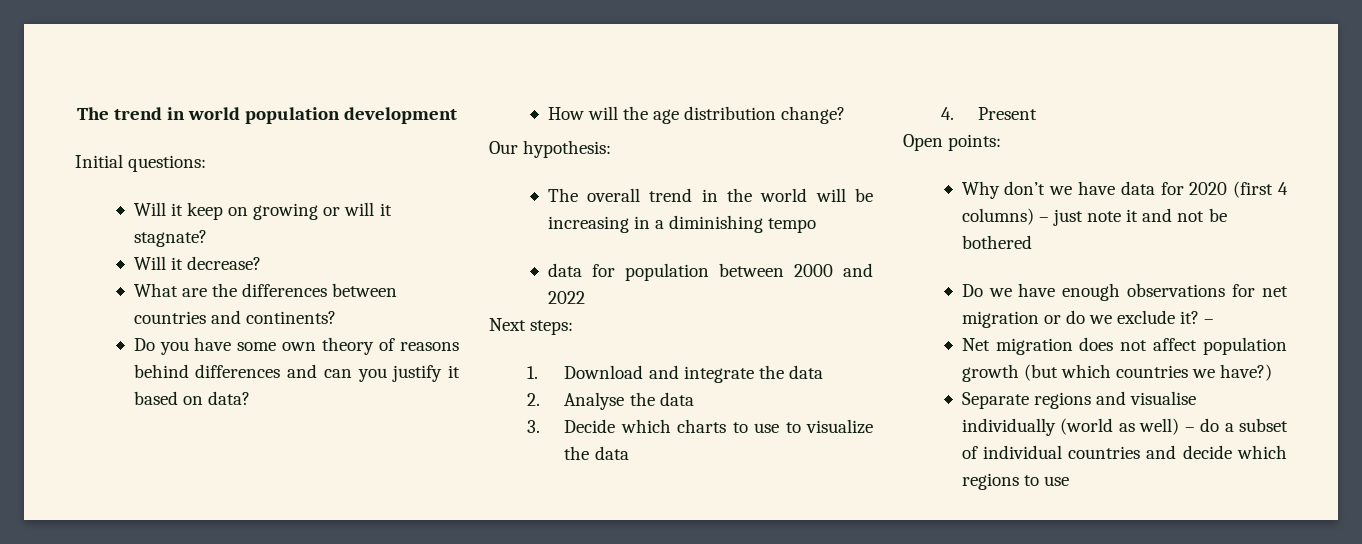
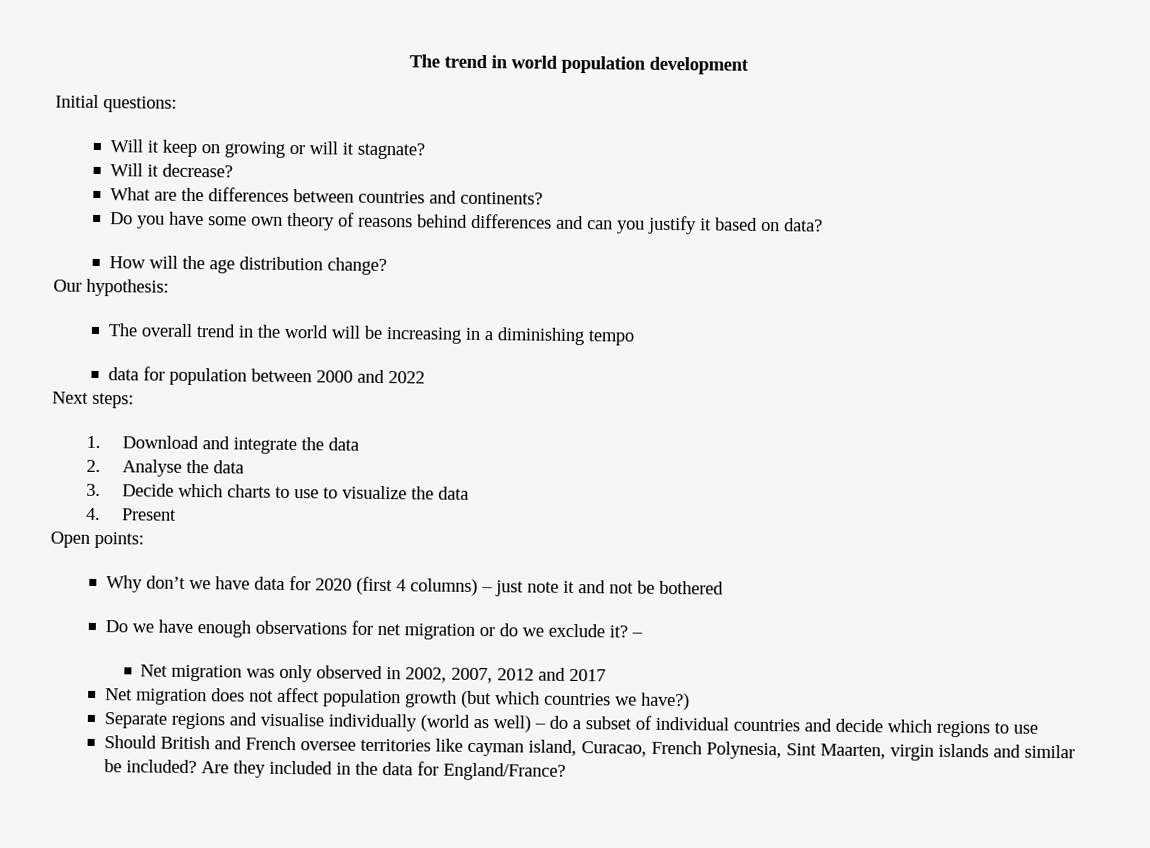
+ Net migration was only observed in 2002, 2007, 2012 and 2017
+ Should British and French oversee territories like cayman island, Curacao, French Polynesia, Sint Maarten, virgin islands and similar be included? Are they included in the data for England/France?

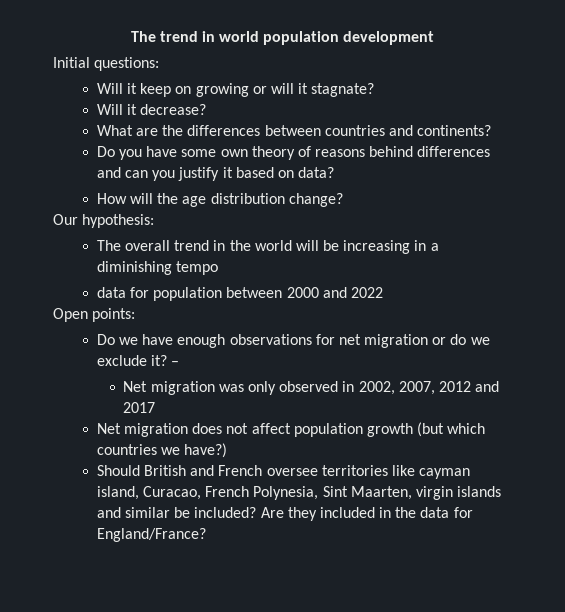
- Next steps:
- 1. Download and integrate the data
- 2. Analyse the data
- 3. Decide which charts to use to visualize the data
- 4. Present
  Open points:
- Why don’t we have data for 2020 (first 4 columns) – just note it and not be bothered
- Separate regions and visualise individually (world as well) – do a subset of individual countries and decide which regions to use

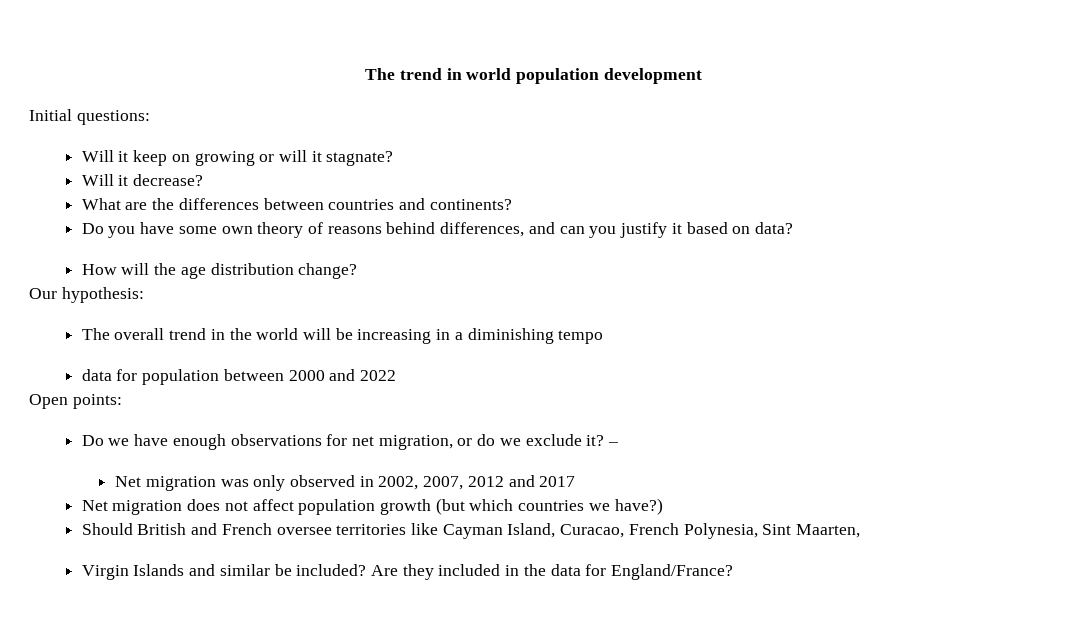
- Do you have some own theory of reasons behind differences and can you justify it based on data?
+ Do you have some own theory of reasons behind differences, and can you justify it based on data?
- Do we have enough observations for net migration or do we exclude it?
+ Do we have enough observations for net migration, or do we exclude it?
- Should British and French oversee territories like cayman island, Curacao, French Polynesia, Sint Maarten, virgin islands and similar be included?
+ Should British and French oversee territories like Cayman Island, Curacao, French Polynesia, Sint Maarten,
+ Virgin Islands and similar be included?

